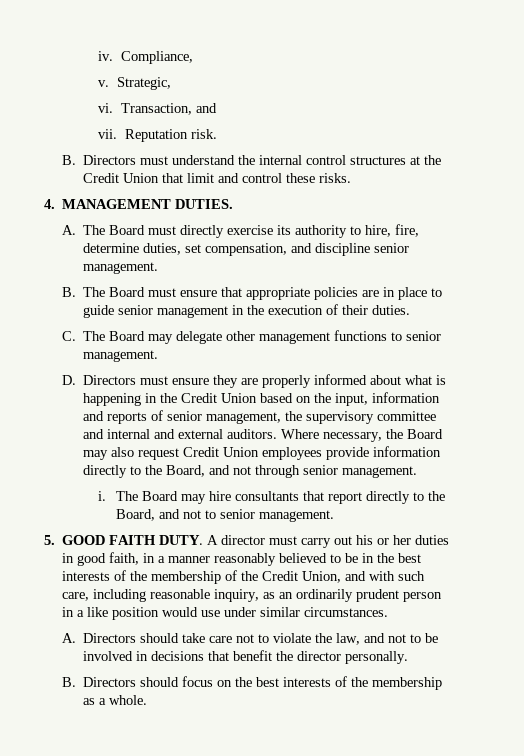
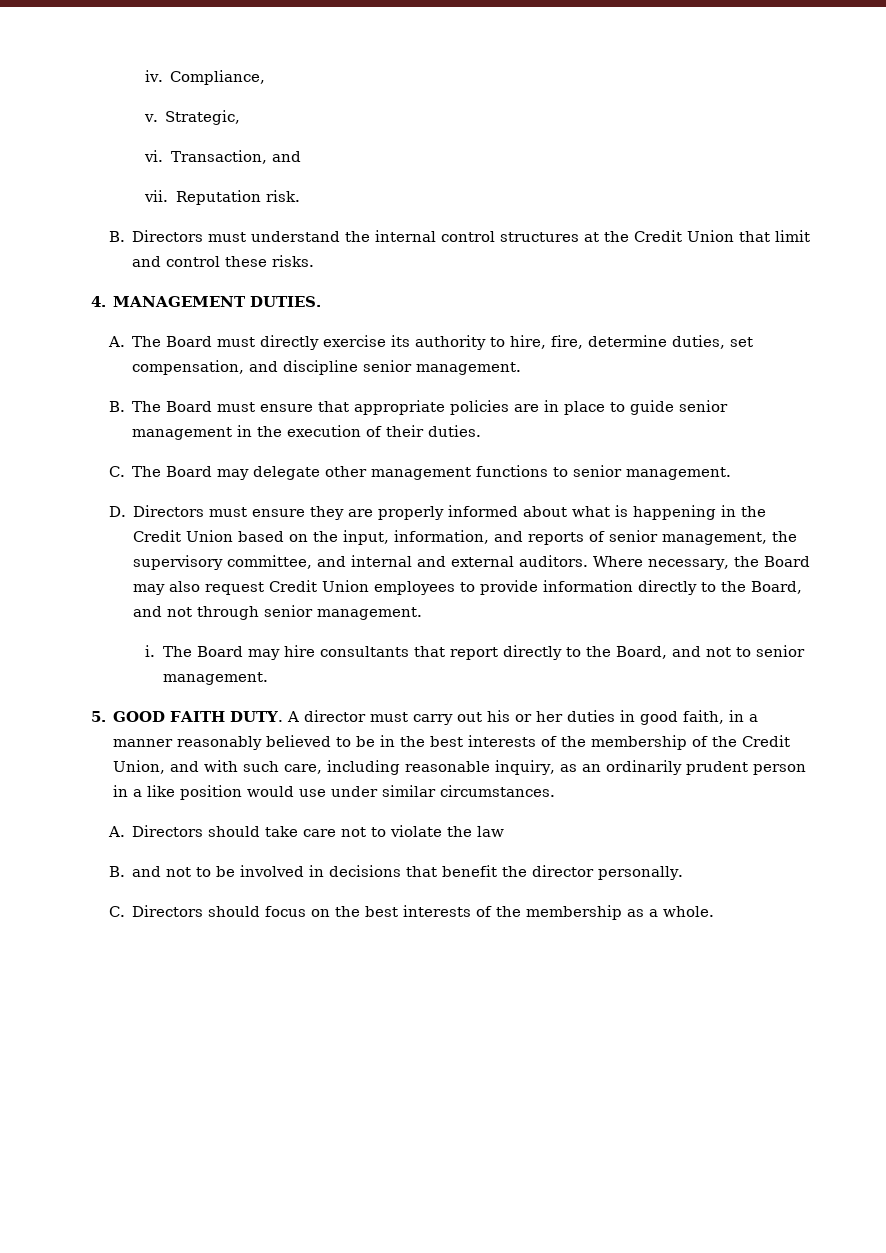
- D. Directors must ensure they are properly informed about what is happening in the Credit Union based on the input, information and reports of senior management, the supervisory committee and internal and external auditors.
+ D. Directors must ensure they are properly informed about what is happening in the Credit Union based on the input, information, and reports of senior management, the supervisory committee, and internal and external auditors.
- Where necessary, the Board may also request Credit Union employees provide information directly to the Board, and not through senior management.
+ Where necessary, the Board may also request Credit Union employees to provide information directly to the Board, and not through senior management.
- A. Directors should take care not to violate the law, and not to be involved in decisions that benefit the director personally.
+ A. Directors should take care not to violate the law
+ B. and not to be involved in decisions that benefit the director personally.
- B. Directors should focus on the best interests of the membership as a whole.
+ C. Directors should focus on the best interests of the membership as a whole.

